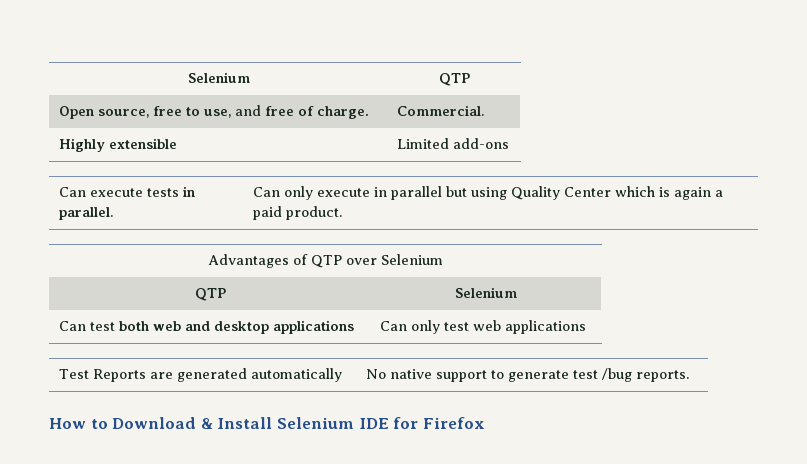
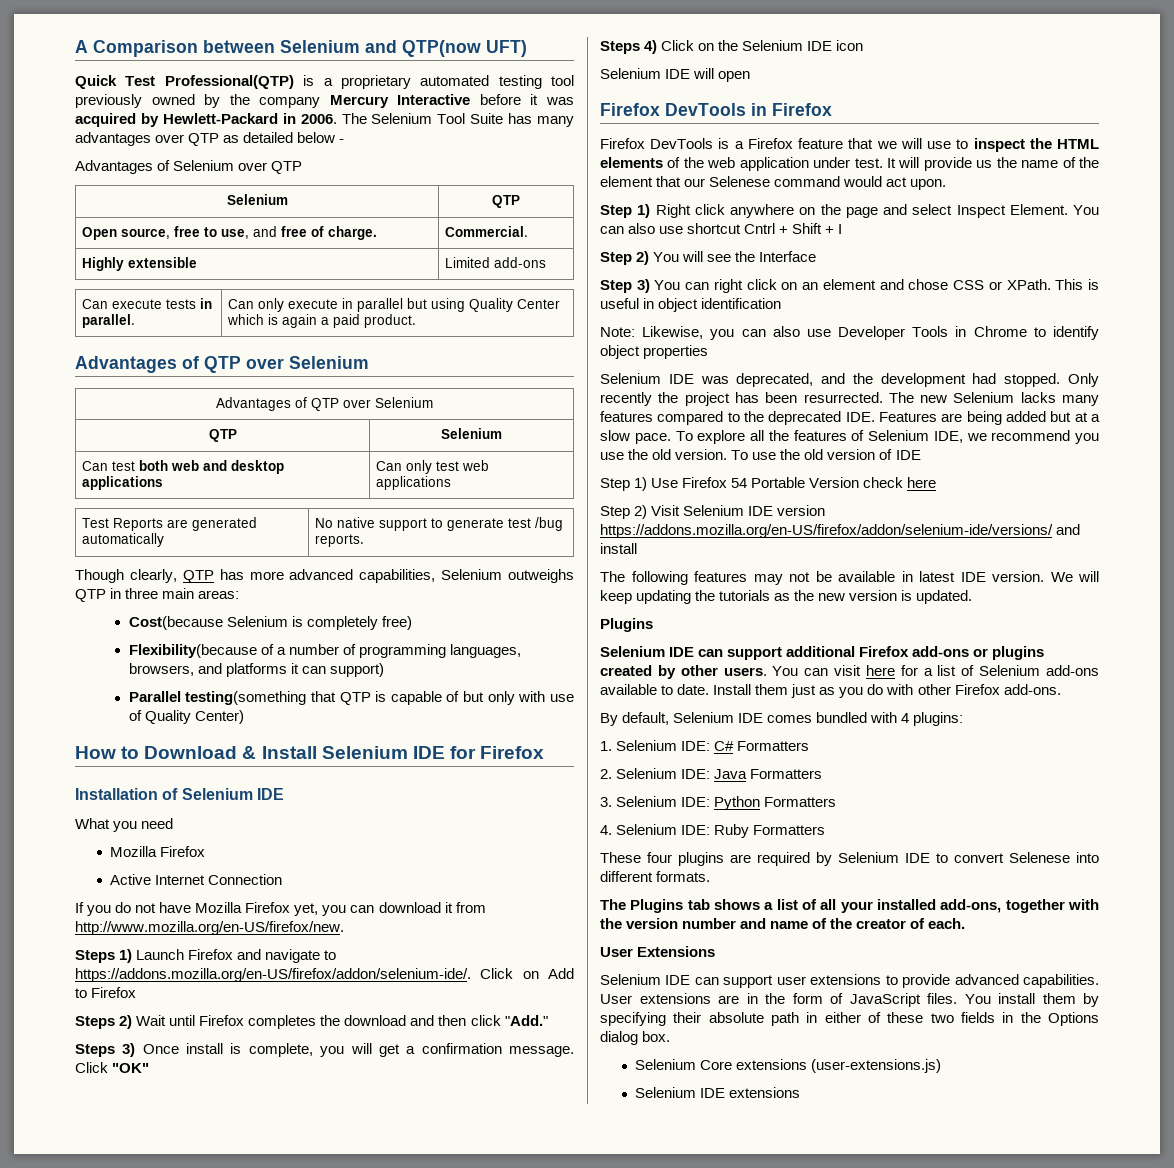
+ A Comparison between Selenium and QTP(now UFT)
+ Quick Test Professional(QTP) is a proprietary automated testing tool previously owned by the company Mercury Interactive before it was acquired by Hewlett-Packard in 2006. The Selenium Tool Suite has many advantages over QTP as detailed below -
+ Advantages of Selenium over QTP
  Can execute tests in parallel. | Can only execute in parallel but using Quality Center which is again a paid product.
+ Advantages of QTP over Selenium
+ Though clearly, QTP has more advanced capabilities, Selenium outweighs QTP in three main areas:
+ Cost(because Selenium is completely free)
+ Flexibility(because of a number of programming languages, browsers, and platforms it can support)
+ Parallel testing(something that QTP is capable of but only with use of Quality Center)
+ Installation of Selenium IDE
+ What you need
+ Mozilla Firefox
+ Active Internet Connection
+ If you do not have Mozilla Firefox yet, you can download it from http://www.mozilla.org/en-US/firefox/new.
+ Steps 1) Launch Firefox and navigate to https://addons.mozilla.org/en-US/firefox/addon/selenium-ide/. Click on Add to Firefox
+ Steps 2) Wait until Firefox completes the download and then click "Add."
+ Steps 3) Once install is complete, you will get a confirmation message. Click "OK"
+ Steps 4) Click on the Selenium IDE icon
+ Selenium IDE will open
+ Firefox DevTools in Firefox
+ Firefox DevTools is a Firefox feature that we will use to inspect the HTML elements of the web application under test. It will provide us the name of the element that our Selenese command would act upon.
+ Step 1) Right click anywhere on the page and select Inspect Element. You can also use shortcut Cntrl + Shift + I
+ Step 2) You will see the Interface
+ Step 3) You can right click on an element and chose CSS or XPath. This is useful in object identification
+ Note: Likewise, you can also use Developer Tools in Chrome to identify object properties
+ Selenium IDE was deprecated, and the development had stopped. Only recently the project has been resurrected. The new Selenium lacks many features compared to the deprecated IDE. Features are being added but at a slow pace. To explore all the features of Selenium IDE, we recommend you use the old version. To use the old version of IDE
+ Step 1) Use Firefox 54 Portable Version check here
+ Step 2) Visit Selenium IDE version https://addons.mozilla.org/en-US/firefox/addon/selenium-ide/versions/ and install
+ The following features may not be available in latest IDE version. We will keep updating the tutorials as the new version is updated.
+ Plugins
+ Selenium IDE can support additional Firefox add-ons or plugins created by other users. You can visit here for a list of Selenium add-ons available to date. Install them just as you do with other Firefox add-ons.
+ By default, Selenium IDE comes bundled with 4 plugins:
+ 1. Selenium IDE: C# Formatters
+ 2. Selenium IDE: Java Formatters
+ 3. Selenium IDE: Python Formatters
+ 4. Selenium IDE: Ruby Formatters
+ These four plugins are required by Selenium IDE to convert Selenese into different formats.
+ The Plugins tab shows a list of all your installed add-ons, together with the version number and name of the creator of each.
+ User Extensions
+ Selenium IDE can support user extensions to provide advanced capabilities. User extensions are in the form of JavaScript files. You install them by specifying their absolute path in either of these two fields in the Options dialog box.
+ Selenium Core extensions (user-extensions.js)
+ Selenium IDE extensions

